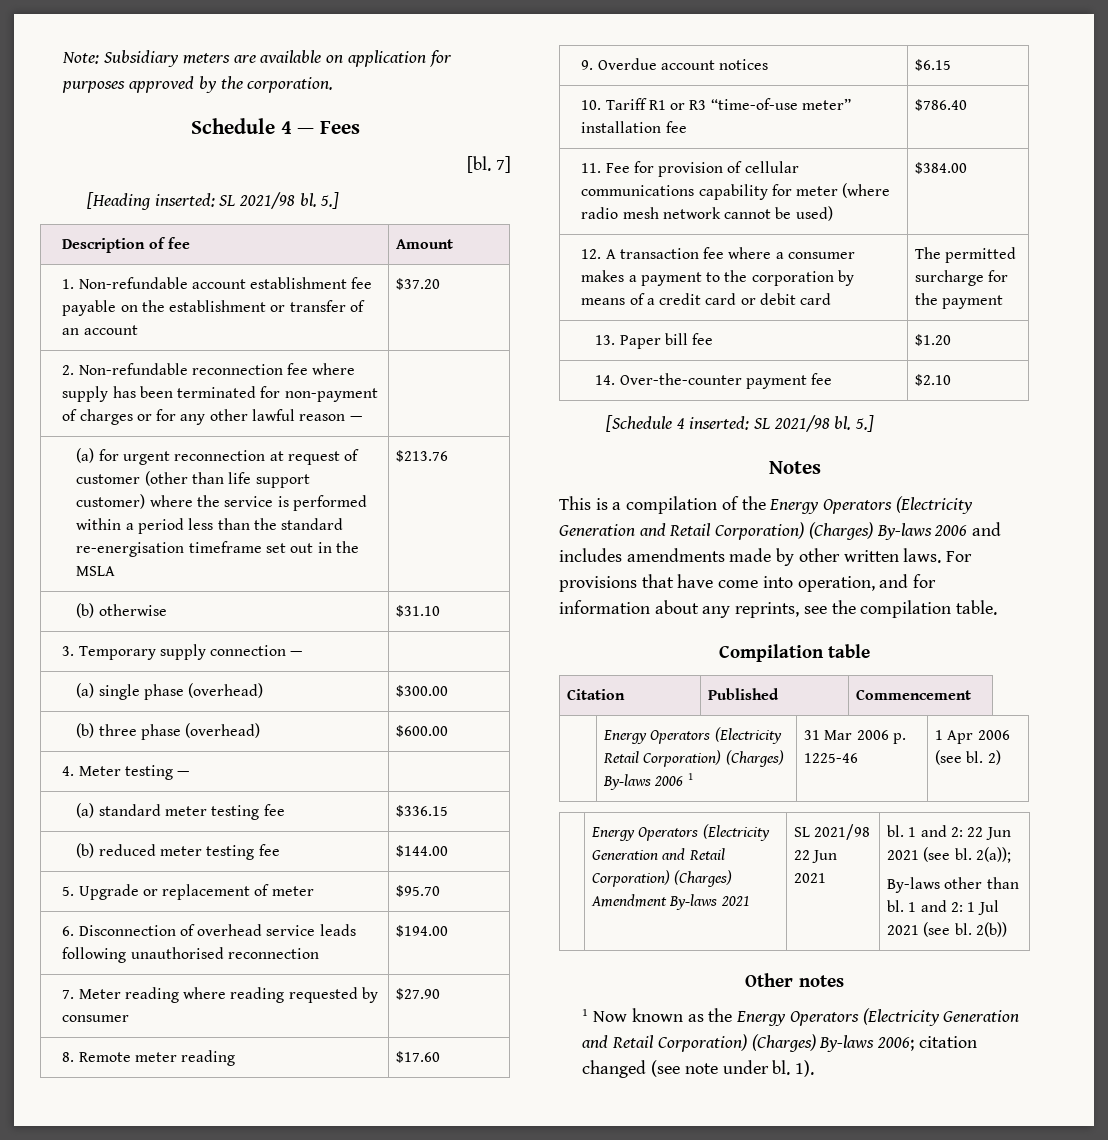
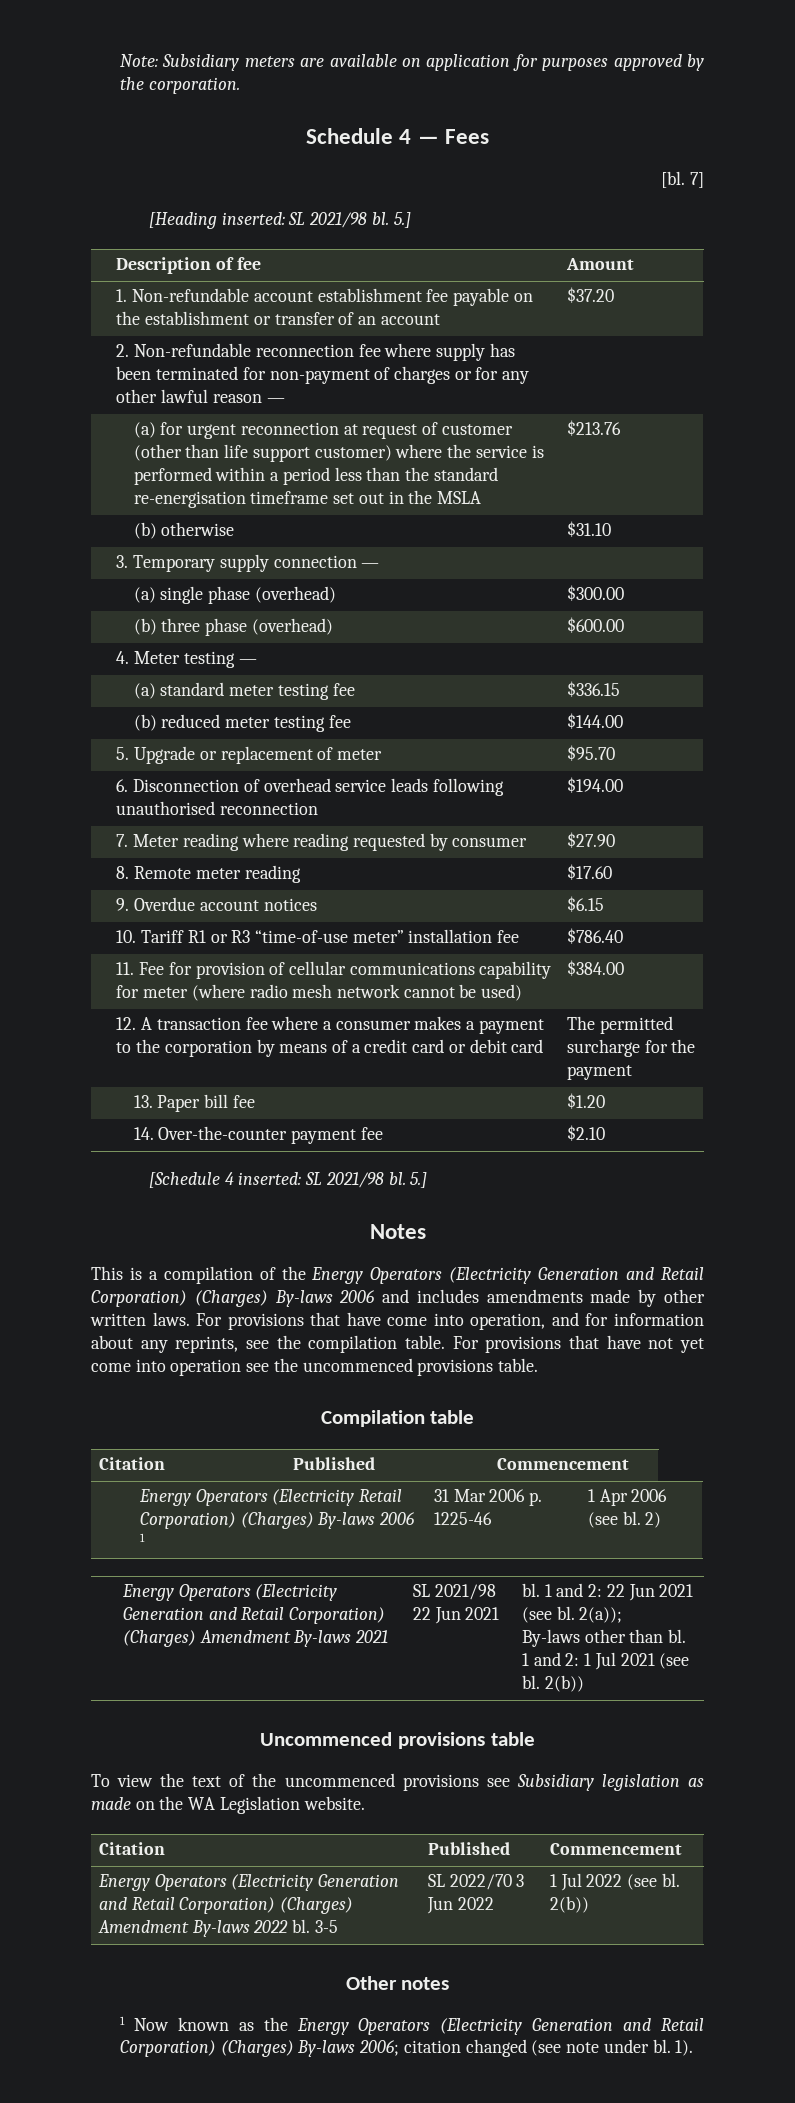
+ For provisions that have not yet come into operation see the uncommenced provisions table.
+ Uncommenced provisions table
+ To view the text of the uncommenced provisions see Subsidiary legislation as made on the WA Legislation website.
+ Citation | Published | Commencement
+ Energy Operators (Electricity Generation and Retail Corporation) (Charges) Amendment By-laws 2022 bl. 3-5 | SL 2022/70 3 Jun 2022 | 1 Jul 2022 (see bl. 2(b))

